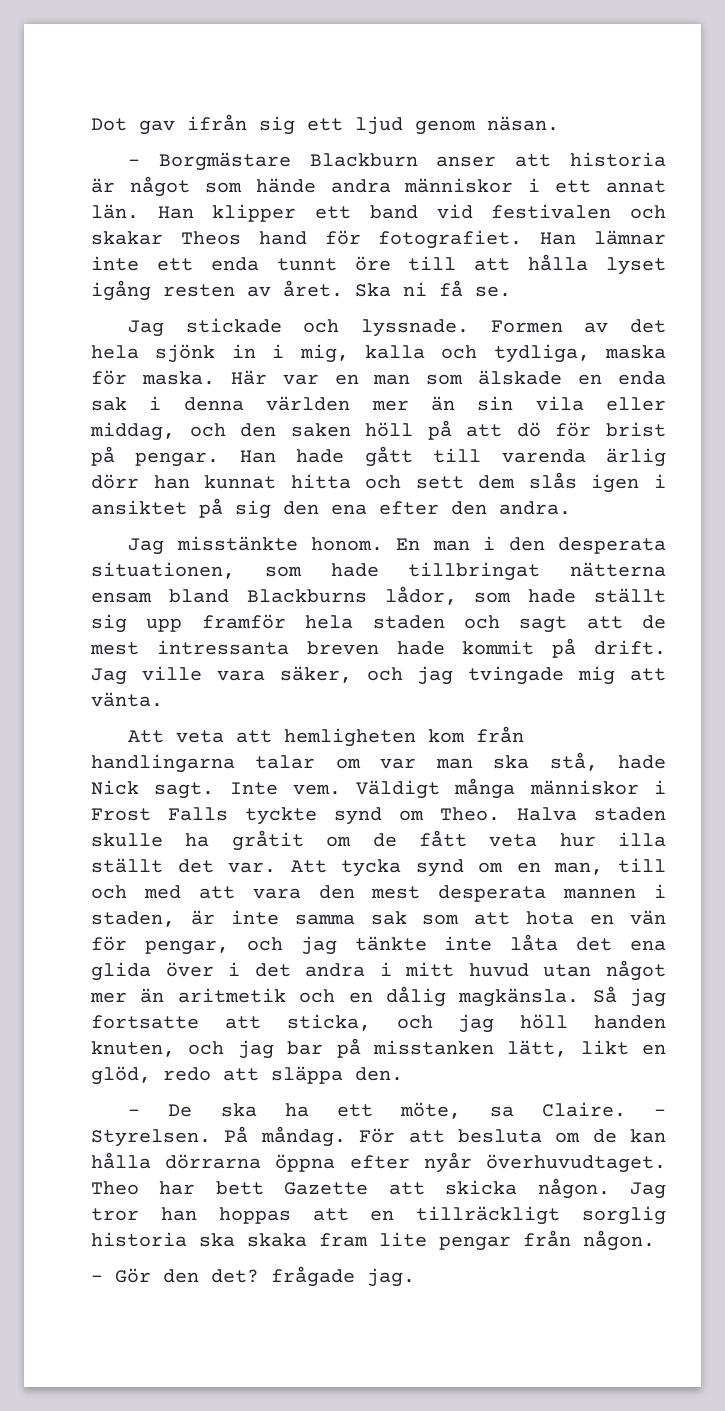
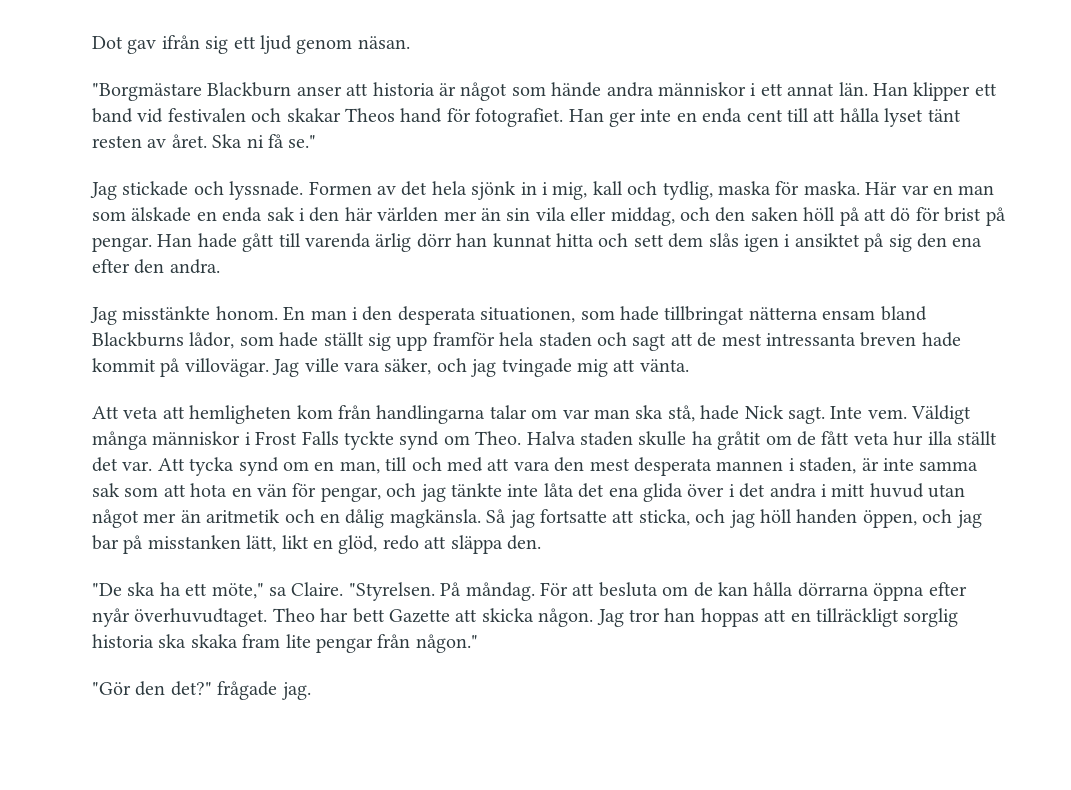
- – Borgmästare Blackburn anser att historia är något som hände andra människor i ett annat län.
+ "Borgmästare Blackburn anser att historia är något som hände andra människor i ett annat län.
- Han lämnar inte ett enda tunnt öre till att hålla lyset igång resten av året.
+ Han ger inte en enda cent till att hålla lyset tänt resten av året.
- Ska ni få se.
+ Ska ni få se."
- Formen av det hela sjönk in i mig, kalla och tydliga, maska för maska.
+ Formen av det hela sjönk in i mig, kall och tydlig, maska för maska.
- Här var en man som älskade en enda sak i denna världen mer än sin vila eller middag, och den saken höll på att dö för brist på pengar.
+ Här var en man som älskade en enda sak i den här världen mer än sin vila eller middag, och den saken höll på att dö för brist på pengar.
- En man i den desperata situationen, som hade tillbringat nätterna ensam bland Blackburns lådor, som hade ställt sig upp framför hela staden och sagt att de mest intressanta breven hade kommit på drift.
+ En man i den desperata situationen, som hade tillbringat nätterna ensam bland Blackburns lådor, som hade ställt sig upp framför hela staden och sagt att de mest intressanta breven hade kommit på villovägar.
- Så jag fortsatte att sticka, och jag höll handen knuten, och jag bar på misstanken lätt, likt en glöd, redo att släppa den.
+ Så jag fortsatte att sticka, och jag höll handen öppen, och jag bar på misstanken lätt, likt en glöd, redo att släppa den.
- – De ska ha ett möte, sa Claire.
+ "De ska ha ett möte," sa Claire.
- – Styrelsen.
+ "Styrelsen.
- Jag tror han hoppas att en tillräckligt sorglig historia ska skaka fram lite pengar från någon.
- – Gör den det? frågade jag.
+ Jag tror han hoppas att en tillräckligt sorglig historia ska skaka fram lite pengar från någon."
+ "Gör den det?" frågade jag.

